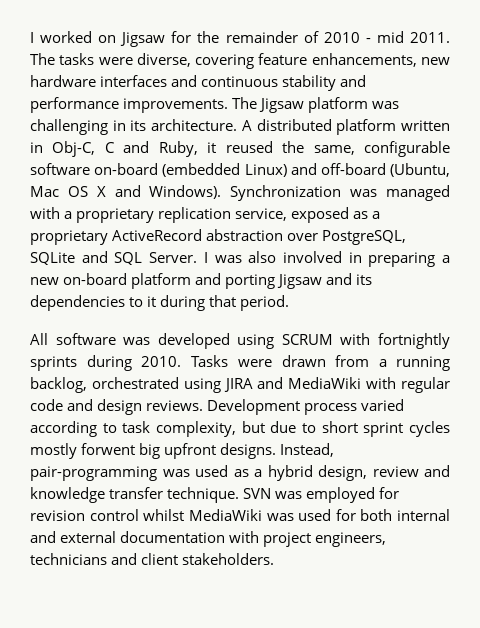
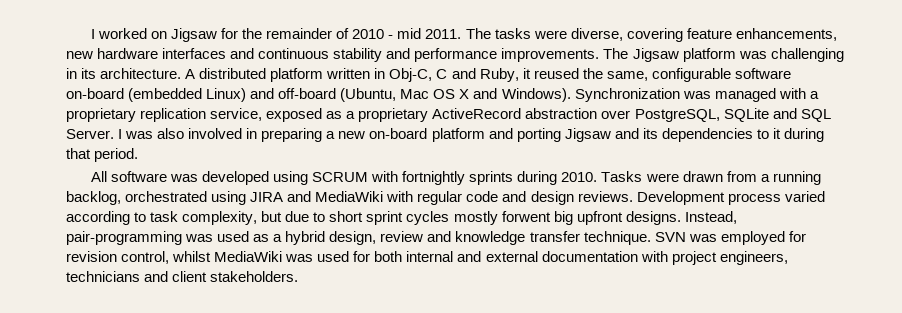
- SVN was employed for revision control whilst MediaWiki was used for both internal and external documentation with project engineers, technicians and client stakeholders.
+ SVN was employed for revision control, whilst MediaWiki was used for both internal and external documentation with project engineers, technicians and client stakeholders.

